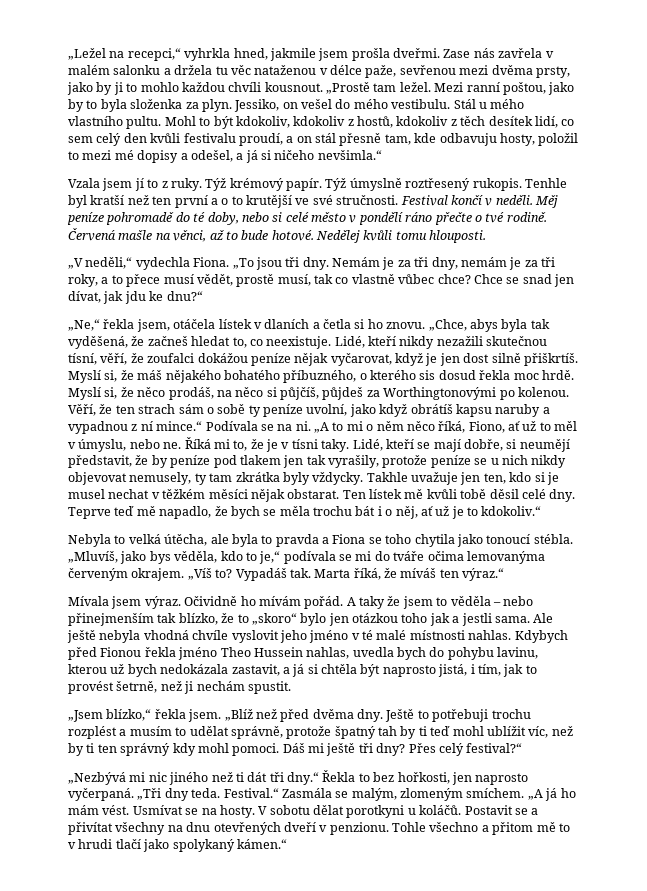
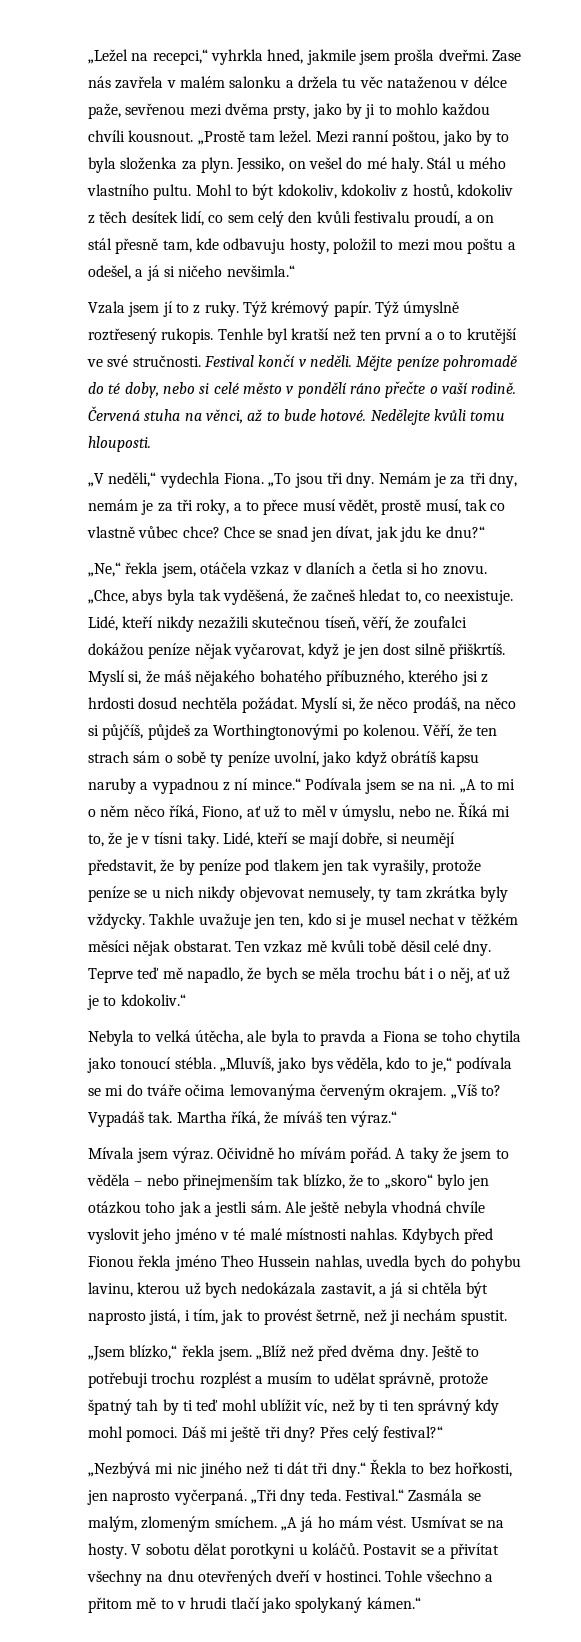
- Jessiko, on vešel do mého vestibulu.
+ Jessiko, on vešel do mé haly.
- Mohl to být kdokoliv, kdokoliv z hostů, kdokoliv z těch desítek lidí, co sem celý den kvůli festivalu proudí, a on stál přesně tam, kde odbavuju hosty, položil to mezi mé dopisy a odešel, a já si ničeho nevšimla.“
+ Mohl to být kdokoliv, kdokoliv z hostů, kdokoliv z těch desítek lidí, co sem celý den kvůli festivalu proudí, a on stál přesně tam, kde odbavuju hosty, položil to mezi mou poštu a odešel, a já si ničeho nevšimla.“
- Měj peníze pohromadě do té doby, nebo si celé město v pondělí ráno přečte o tvé rodině.
+ Mějte peníze pohromadě do té doby, nebo si celé město v pondělí ráno přečte o vaší rodině.
- Červená mašle na věnci, až to bude hotové.
+ Červená stuha na věnci, až to bude hotové.
- Nedělej kvůli tomu hlouposti.
+ Nedělejte kvůli tomu hlouposti.
- „Ne,“ řekla jsem, otáčela lístek v dlaních a četla si ho znovu.
+ „Ne,“ řekla jsem, otáčela vzkaz v dlaních a četla si ho znovu.
- Lidé, kteří nikdy nezažili skutečnou tísní, věří, že zoufalci dokážou peníze nějak vyčarovat, když je jen dost silně přiškrtíš.
+ Lidé, kteří nikdy nezažili skutečnou tíseň, věří, že zoufalci dokážou peníze nějak vyčarovat, když je jen dost silně přiškrtíš.
- Myslí si, že máš nějakého bohatého příbuzného, o kterého sis dosud řekla moc hrdě.
+ Myslí si, že máš nějakého bohatého příbuzného, kterého jsi z hrdosti dosud nechtěla požádat.
- Věří, že ten strach sám o sobě ty peníze uvolní, jako když obrátíš kapsu naruby a vypadnou z ní mince.“ Podívala se na ni.
+ Věří, že ten strach sám o sobě ty peníze uvolní, jako když obrátíš kapsu naruby a vypadnou z ní mince.“ Podívala jsem se na ni.
- Ten lístek mě kvůli tobě děsil celé dny.
+ Ten vzkaz mě kvůli tobě děsil celé dny.
- Marta říká, že míváš ten výraz.“
+ Martha říká, že míváš ten výraz.“
- A taky že jsem to věděla – nebo přinejmenším tak blízko, že to „skoro“ bylo jen otázkou toho jak a jestli sama.
+ A taky že jsem to věděla – nebo přinejmenším tak blízko, že to „skoro“ bylo jen otázkou toho jak a jestli sám.
- Postavit se a přivítat všechny na dnu otevřených dveří v penzionu.
+ Postavit se a přivítat všechny na dnu otevřených dveří v hostinci.

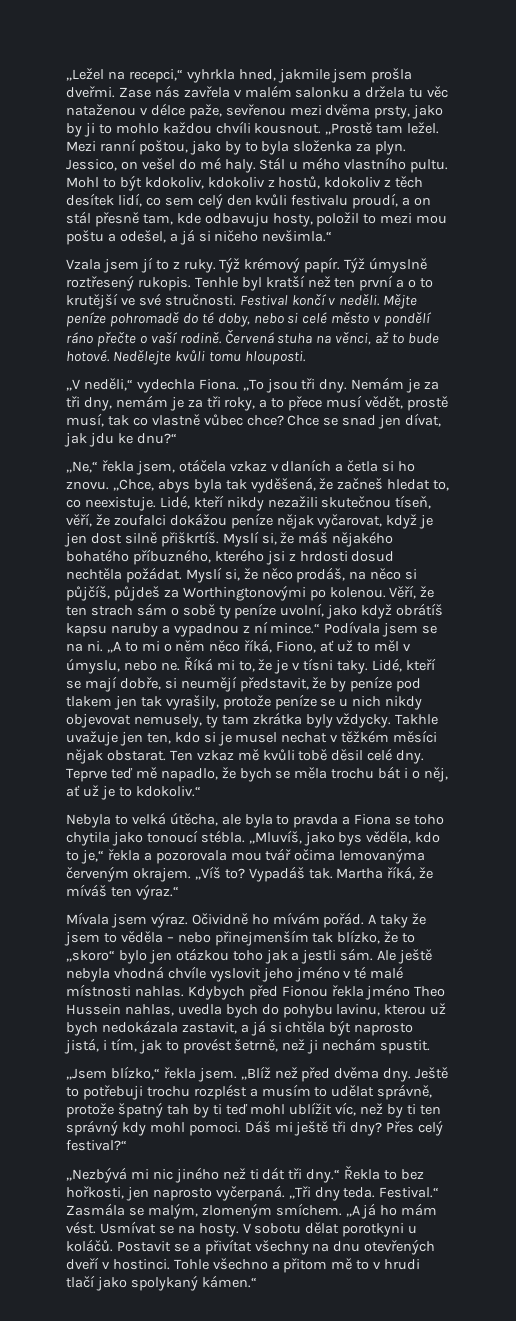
- Jessiko, on vešel do mé haly.
+ Jessico, on vešel do mé haly.
- „Mluvíš, jako bys věděla, kdo to je,“ podívala se mi do tváře očima lemovanýma červeným okrajem.
+ „Mluvíš, jako bys věděla, kdo to je,“ řekla a pozorovala mou tvář očima lemovanýma červeným okrajem.

